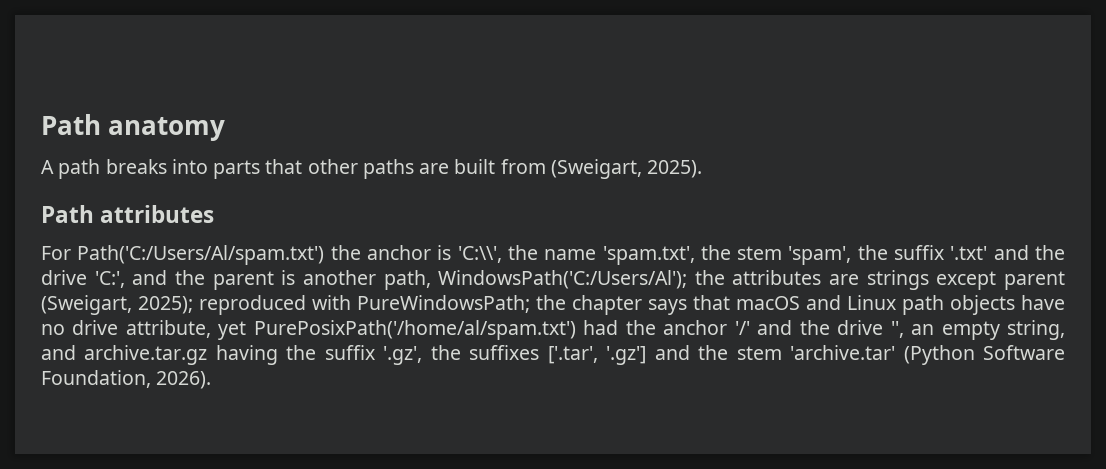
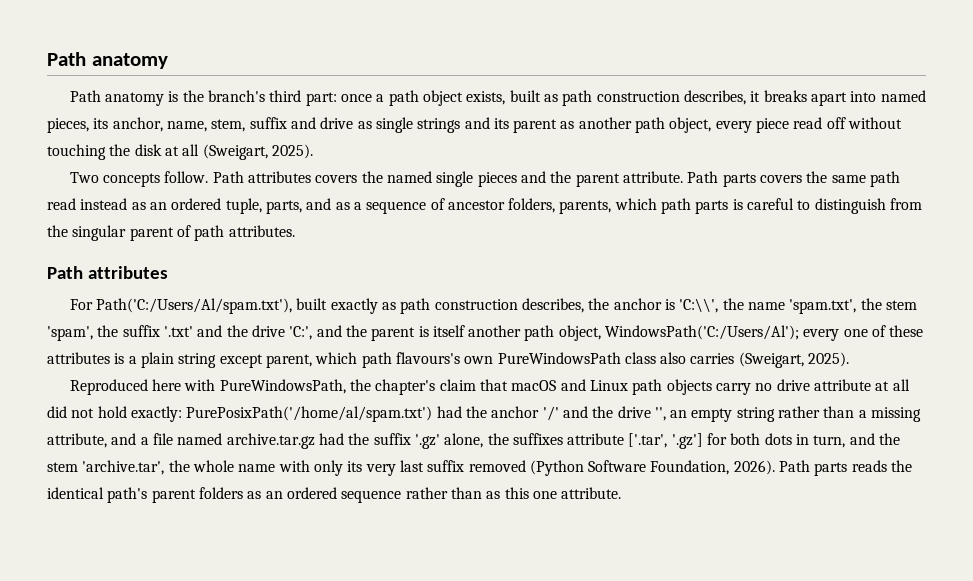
- A path breaks into parts that other paths are built from (Sweigart, 2025).
+ Path anatomy is the branch's third part: once a path object exists, built as path construction describes, it breaks apart into named pieces, its anchor, name, stem, suffix and drive as single strings and its parent as another path object, every piece read off without touching the disk at all (Sweigart, 2025).
+ Two concepts follow. Path attributes covers the named single pieces and the parent attribute. Path parts covers the same path read instead as an ordered tuple, parts, and as a sequence of ancestor folders, parents, which path parts is careful to distinguish from the singular parent of path attributes.
  Path attributes
- For Path('C:/Users/Al/spam.txt') the anchor is 'C:\\', the name 'spam.txt', the stem 'spam', the suffix '.txt' and the drive 'C:', and the parent is another path, WindowsPath('C:/Users/Al'); the attributes are strings except parent (Sweigart, 2025); reproduced with PureWindowsPath; the chapter says that macOS and Linux path objects have no drive attribute, yet PurePosixPath('/home/al/spam.txt') had the anchor '/' and the drive '', an empty string, and archive.tar.gz having the suffix '.gz', the suffixes ['.tar', '.gz'] and the stem 'archive.tar' (Python Software Foundation, 2026).
+ For Path('C:/Users/Al/spam.txt'), built exactly as path construction describes, the anchor is 'C:\\', the name 'spam.txt', the stem 'spam', the suffix '.txt' and the drive 'C:', and the parent is itself another path object, WindowsPath('C:/Users/Al'); every one of these attributes is a plain string except parent, which path flavours's own PureWindowsPath class also carries (Sweigart, 2025).
+ Reproduced here with PureWindowsPath, the chapter's claim that macOS and Linux path objects carry no drive attribute at all did not hold exactly: PurePosixPath('/home/al/spam.txt') had the anchor '/' and the drive '', an empty string rather than a missing attribute, and a file named archive.tar.gz had the suffix '.gz' alone, the suffixes attribute ['.tar', '.gz'] for both dots in turn, and the stem 'archive.tar', the whole name with only its very last suffix removed (Python Software Foundation, 2026). Path parts reads the identical path's parent folders as an ordered sequence rather than as this one attribute.

